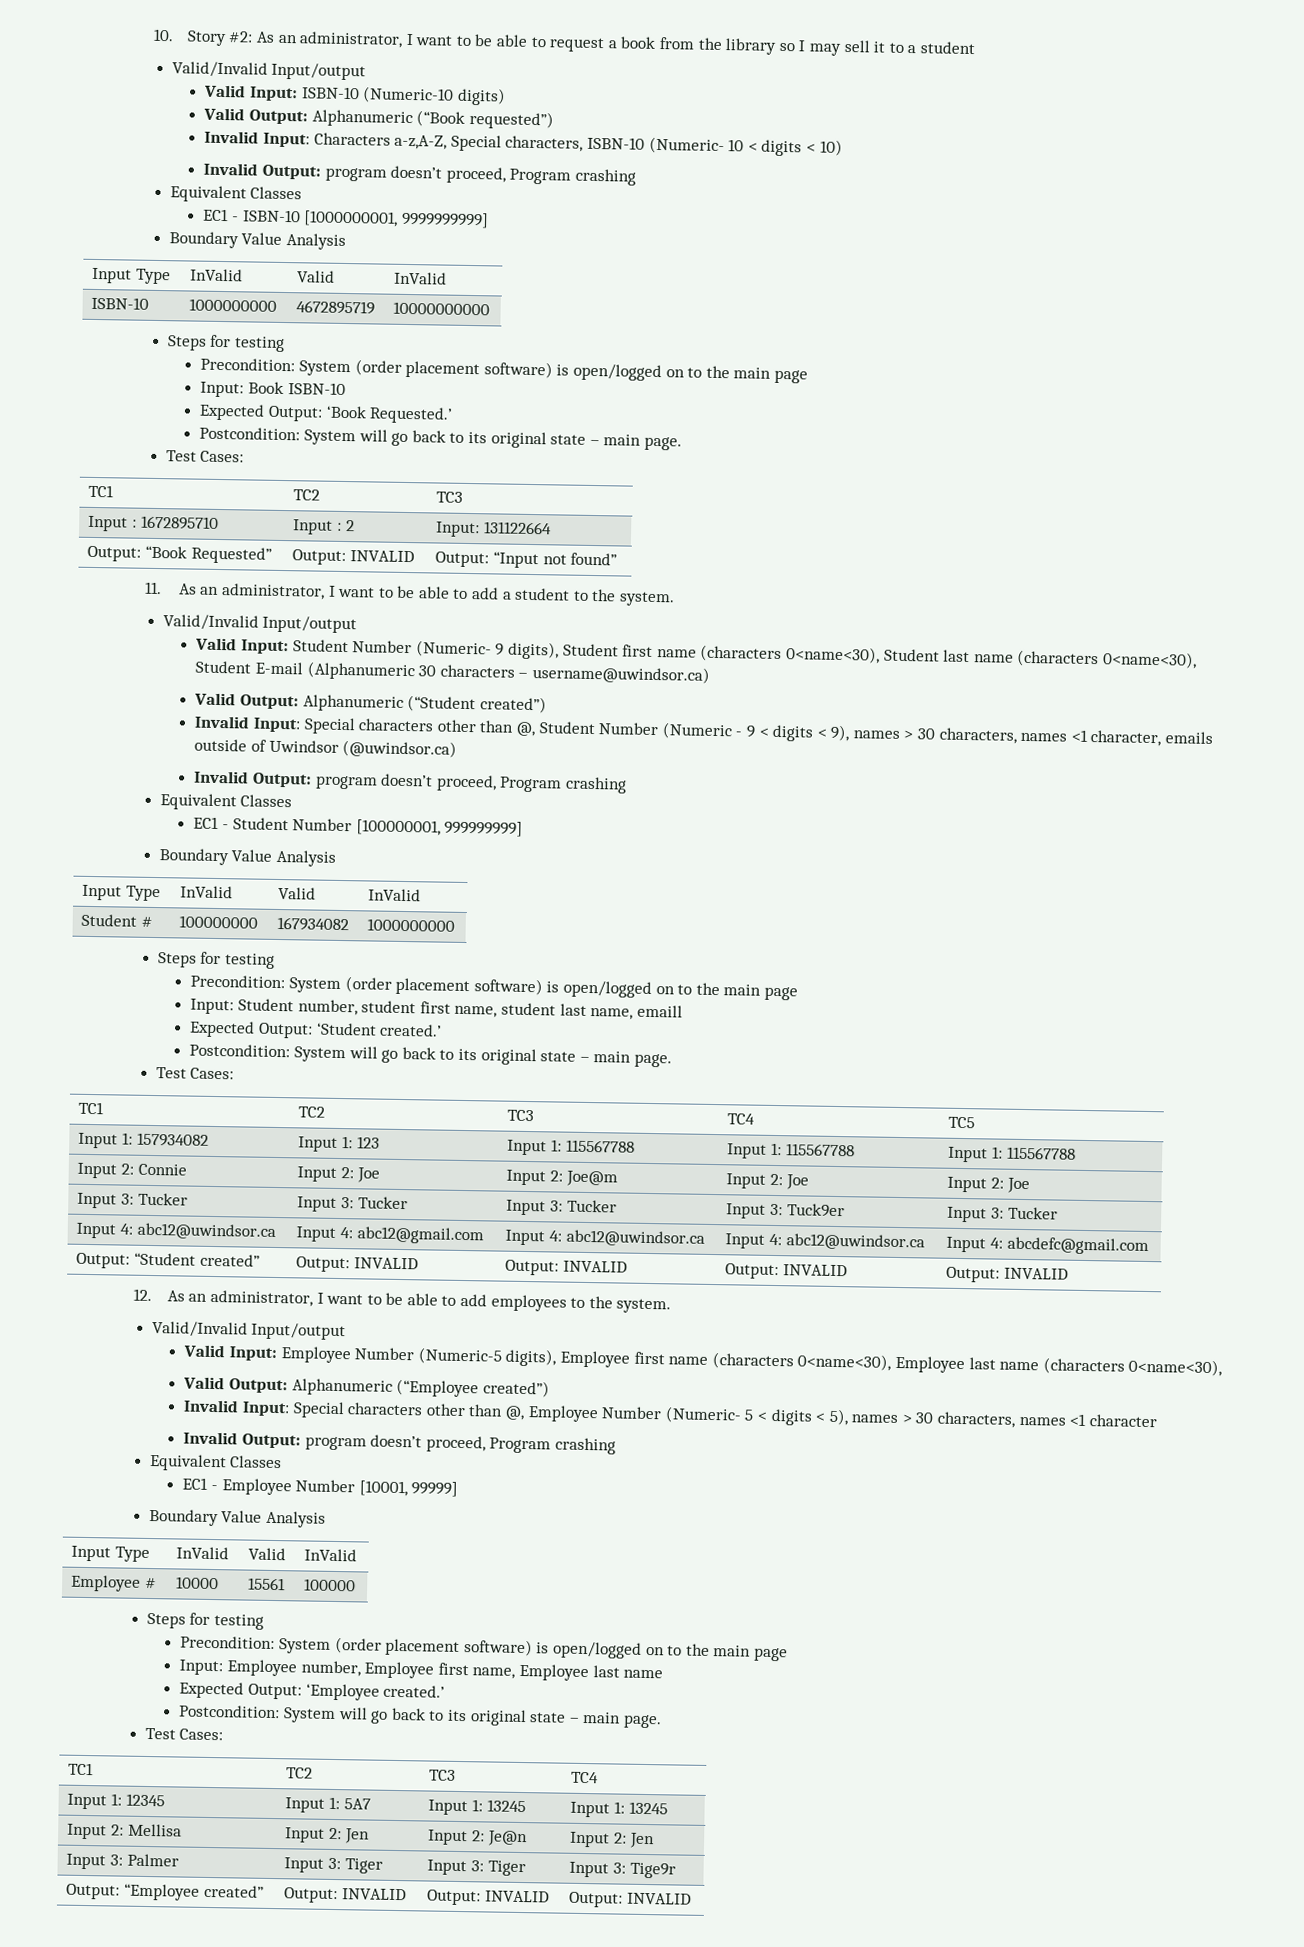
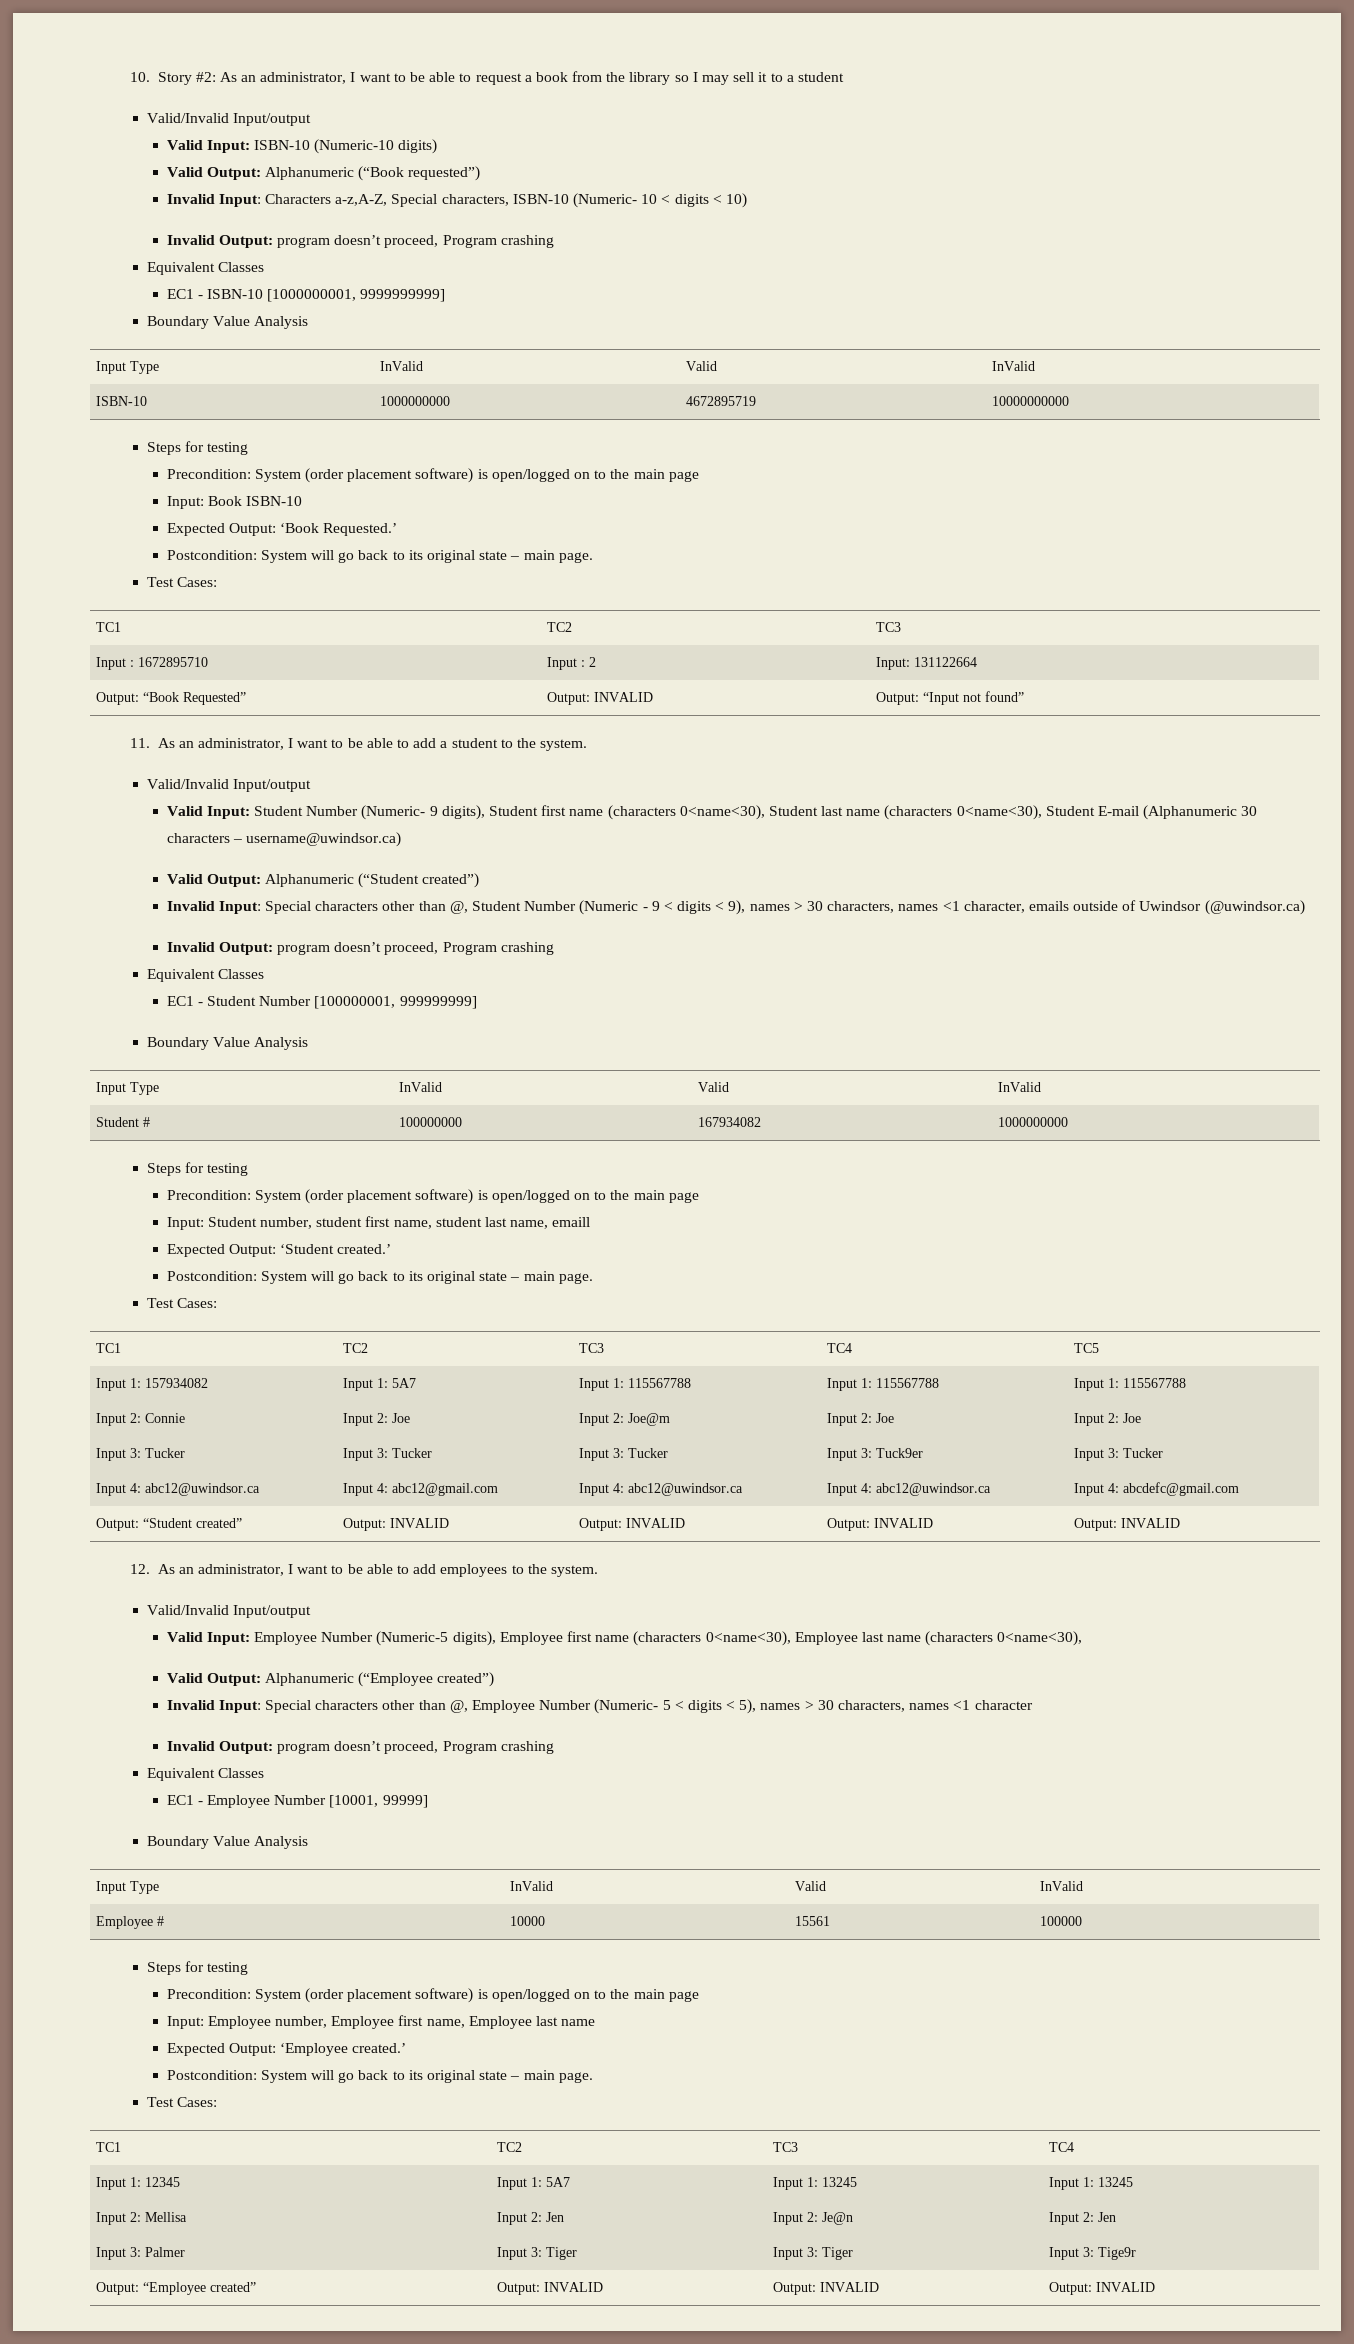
- Input 1: 157934082 | Input 1: 123 | Input 1: 115567788 | Input 1: 115567788 | Input 1: 115567788
+ Input 1: 157934082 | Input 1: 5A7 | Input 1: 115567788 | Input 1: 115567788 | Input 1: 115567788

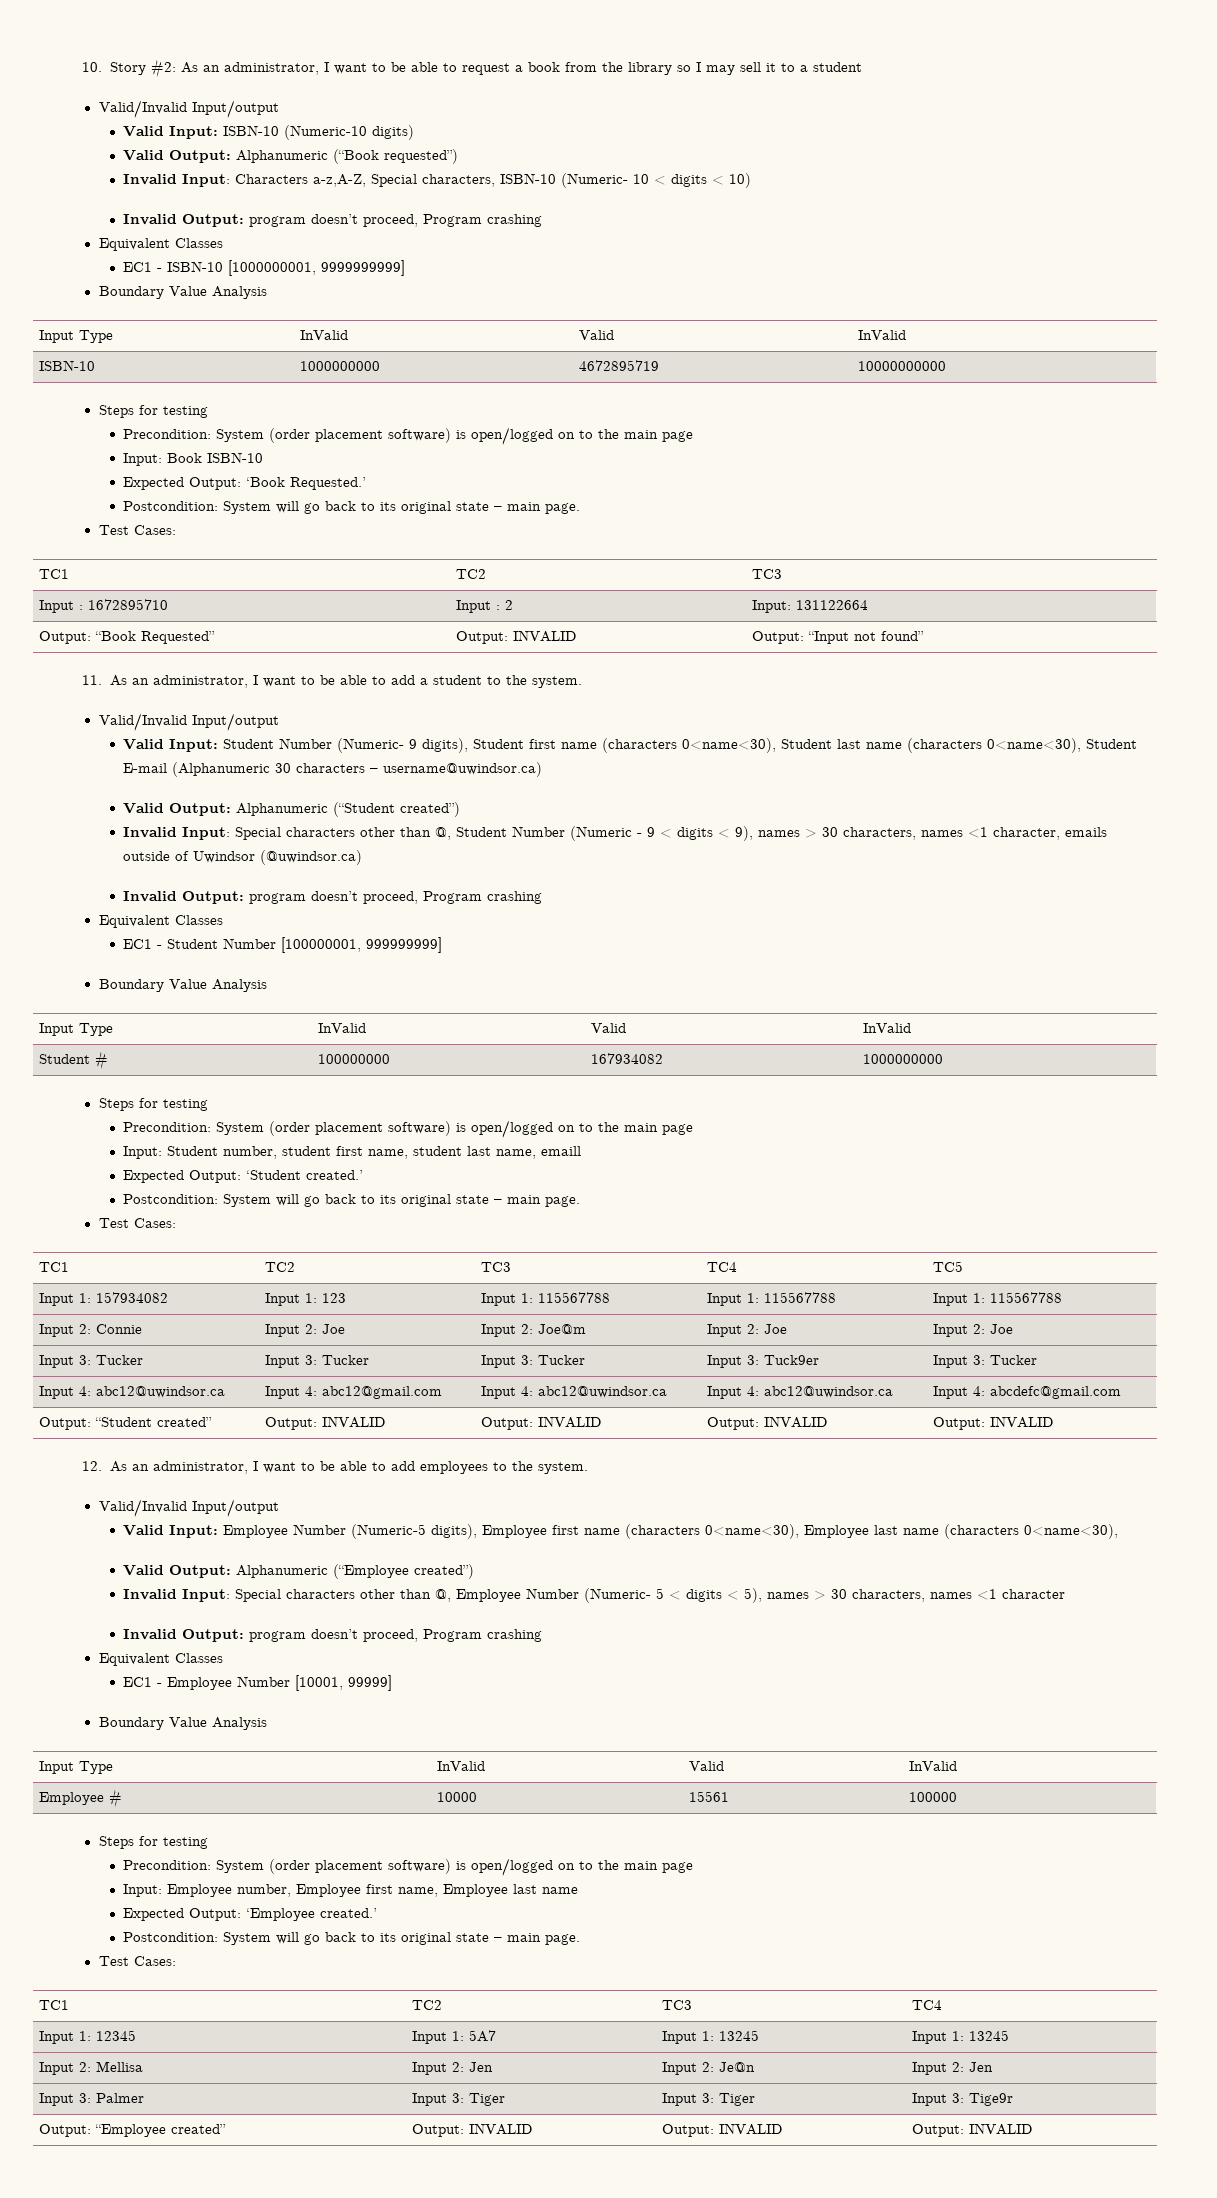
- Input 1: 157934082 | Input 1: 5A7 | Input 1: 115567788 | Input 1: 115567788 | Input 1: 115567788
+ Input 1: 157934082 | Input 1: 123 | Input 1: 115567788 | Input 1: 115567788 | Input 1: 115567788

